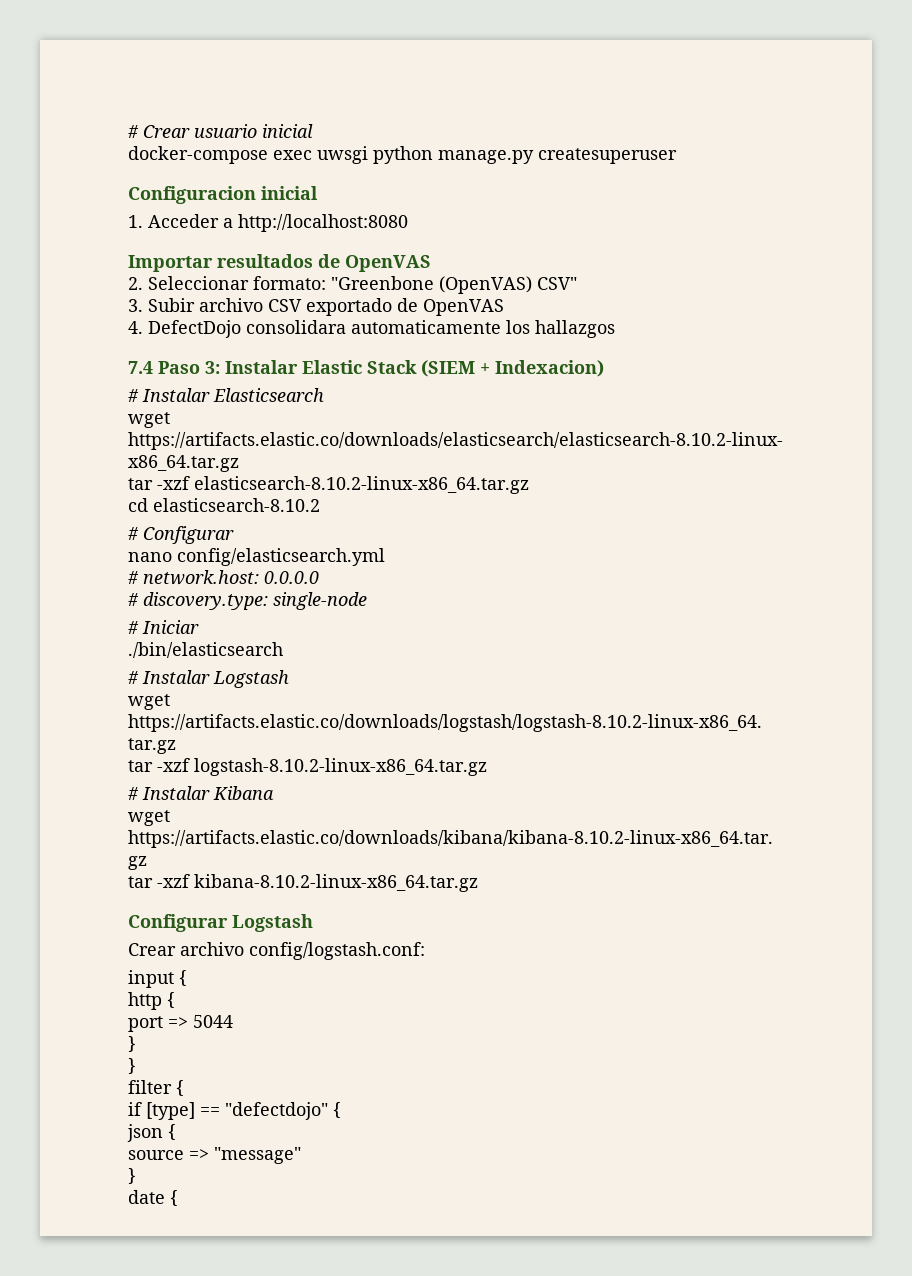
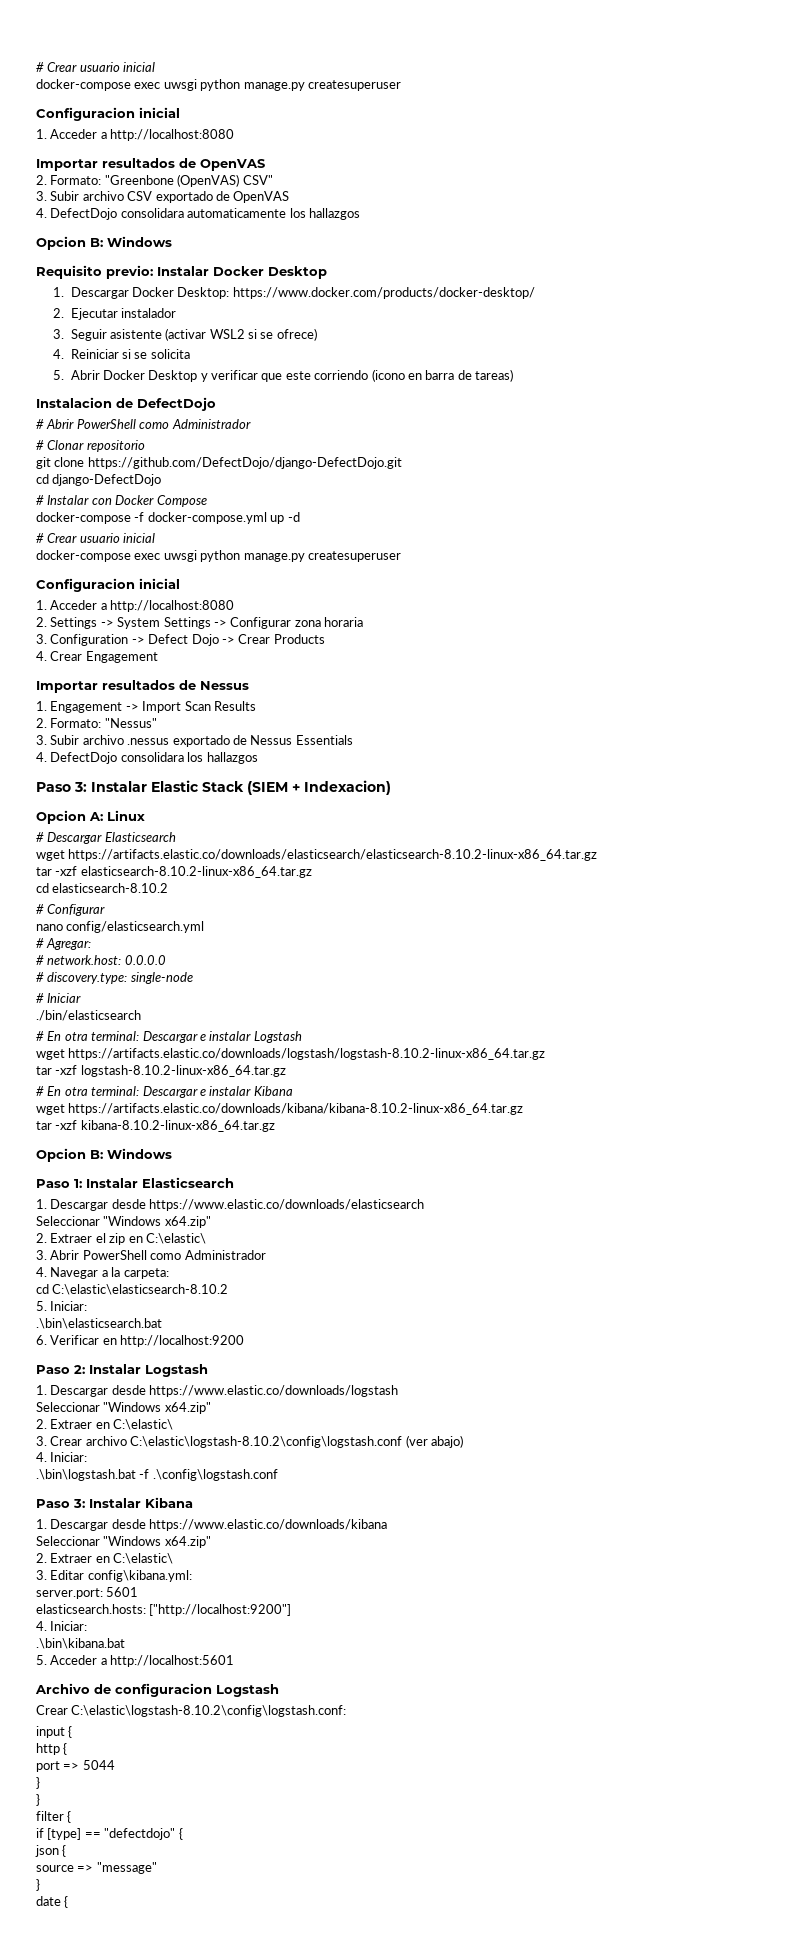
- 2. Seleccionar formato: "Greenbone (OpenVAS) CSV"
+ 2. Formato: "Greenbone (OpenVAS) CSV"
  4. DefectDojo consolidara automaticamente los hallazgos
- 7.4 Paso 3: Instalar Elastic Stack (SIEM + Indexacion)
+ Opcion B: Windows
+ Requisito previo: Instalar Docker Desktop
+ 1. Descargar Docker Desktop: https://www.docker.com/products/docker-desktop/
+ 2. Ejecutar instalador
+ 3. Seguir asistente (activar WSL2 si se ofrece)
+ 4. Reiniciar si se solicita
+ 5. Abrir Docker Desktop y verificar que este corriendo (icono en barra de tareas)
+ Instalacion de DefectDojo
+ # Abrir PowerShell como Administrador
+ # Clonar repositorio
+ git clone https://github.com/DefectDojo/django-DefectDojo.git
+ cd django-DefectDojo
+ # Instalar con Docker Compose
+ docker-compose -f docker-compose.yml up -d
+ # Crear usuario inicial
+ docker-compose exec uwsgi python manage.py createsuperuser
+ Configuracion inicial
+ 1. Acceder a http://localhost:8080
+ 2. Settings -> System Settings -> Configurar zona horaria
+ 3. Configuration -> Defect Dojo -> Crear Products
+ 4. Crear Engagement
+ Importar resultados de Nessus
+ 1. Engagement -> Import Scan Results
+ 2. Formato: "Nessus"
+ 3. Subir archivo .nessus exportado de Nessus Essentials
+ 4. DefectDojo consolidara los hallazgos
+ Paso 3: Instalar Elastic Stack (SIEM + Indexacion)
- # Instalar Elasticsearch
+ Opcion A: Linux
+ # Descargar Elasticsearch
+ # Agregar:
- # Instalar Logstash
+ # En otra terminal: Descargar e instalar Logstash
- # Instalar Kibana
+ # En otra terminal: Descargar e instalar Kibana
  tar -xzf kibana-8.10.2-linux-x86_64.tar.gz
- Configurar Logstash
+ Opcion B: Windows
+ Paso 1: Instalar Elasticsearch
+ 1. Descargar desde https://www.elastic.co/downloads/elasticsearch
+ Seleccionar "Windows x64.zip"
+ 2. Extraer el zip en C:\elastic\
+ 3. Abrir PowerShell como Administrador
+ 4. Navegar a la carpeta:
+ cd C:\elastic\elasticsearch-8.10.2
+ 5. Iniciar:
+ .\bin\elasticsearch.bat
+ 6. Verificar en http://localhost:9200
+ Paso 2: Instalar Logstash
+ 1. Descargar desde https://www.elastic.co/downloads/logstash
+ Seleccionar "Windows x64.zip"
+ 2. Extraer en C:\elastic\
+ 3. Crear archivo C:\elastic\logstash-8.10.2\config\logstash.conf (ver abajo)
+ 4. Iniciar:
+ .\bin\logstash.bat -f .\config\logstash.conf
+ Paso 3: Instalar Kibana
+ 1. Descargar desde https://www.elastic.co/downloads/kibana
+ Seleccionar "Windows x64.zip"
+ 2. Extraer en C:\elastic\
+ 3. Editar config\kibana.yml:
+ server.port: 5601
+ elasticsearch.hosts: ["http://localhost:9200"]
+ 4. Iniciar:
+ .\bin\kibana.bat
+ 5. Acceder a http://localhost:5601
+ Archivo de configuracion Logstash
- Crear archivo config/logstash.conf:
+ Crear C:\elastic\logstash-8.10.2\config\logstash.conf:

